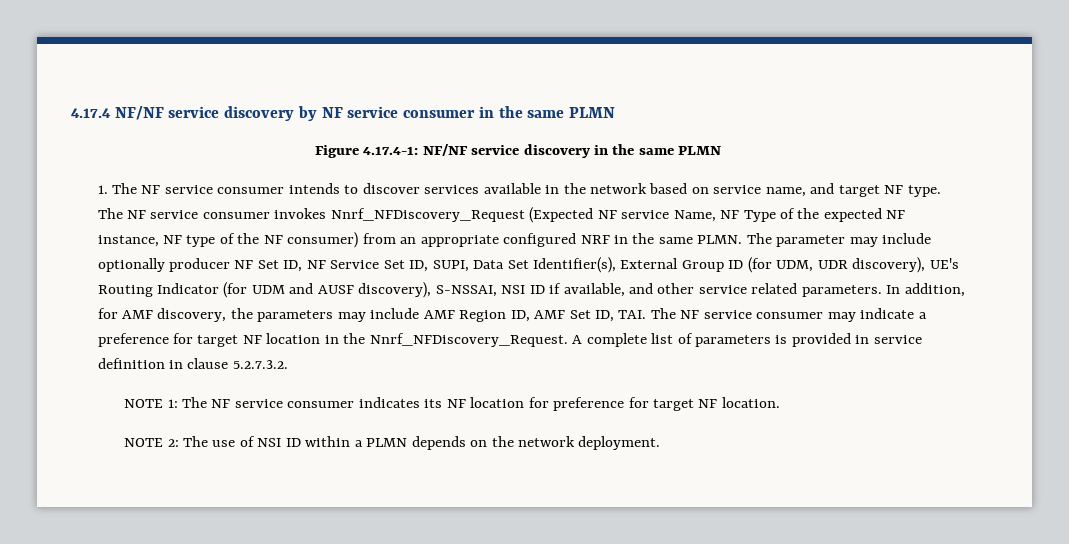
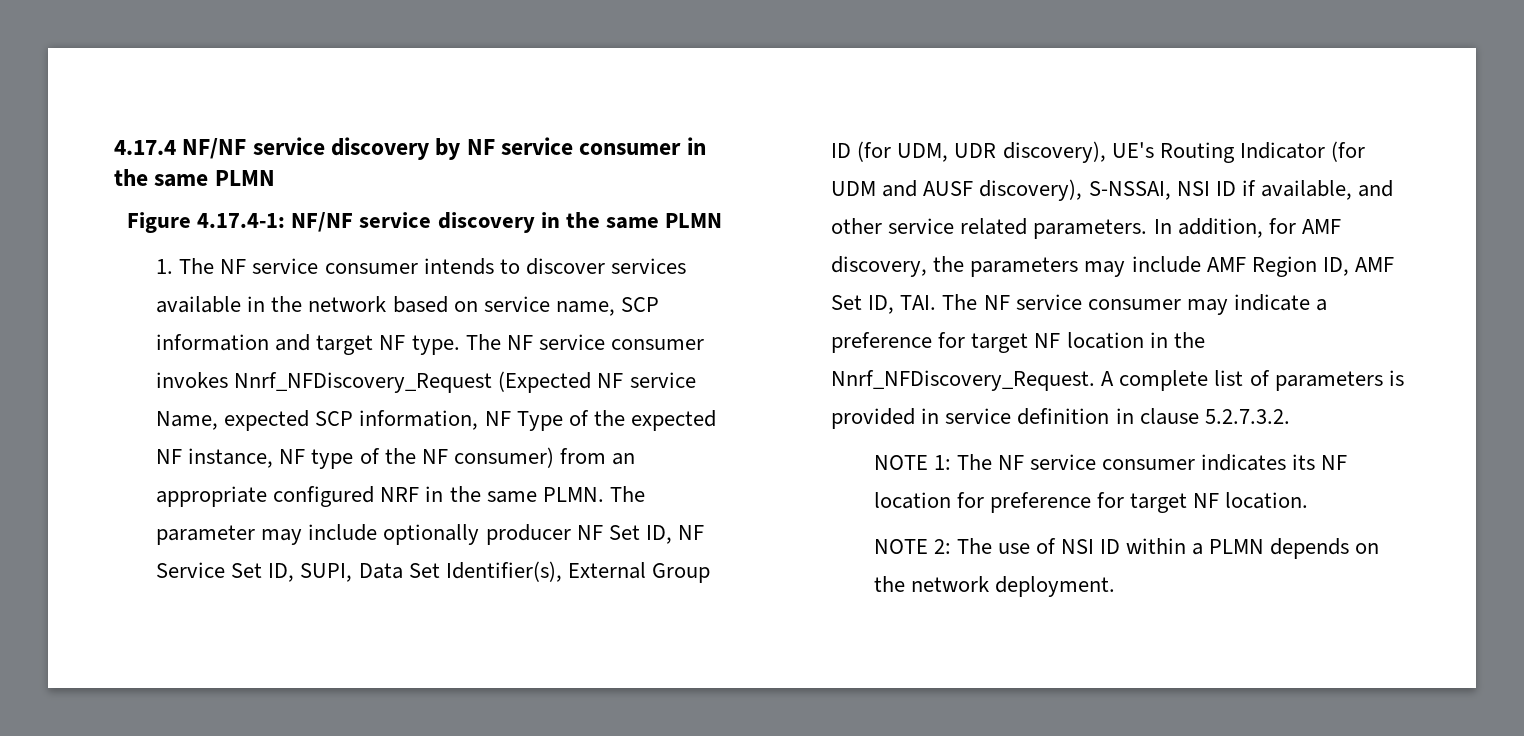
- 1. The NF service consumer intends to discover services available in the network based on service name, and target NF type.
+ 1. The NF service consumer intends to discover services available in the network based on service name, SCP information and target NF type.
- The NF service consumer invokes Nnrf_NFDiscovery_Request (Expected NF service Name, NF Type of the expected NF instance, NF type of the NF consumer) from an appropriate configured NRF in the same PLMN.
+ The NF service consumer invokes Nnrf_NFDiscovery_Request (Expected NF service Name, expected SCP information, NF Type of the expected NF instance, NF type of the NF consumer) from an appropriate configured NRF in the same PLMN.

